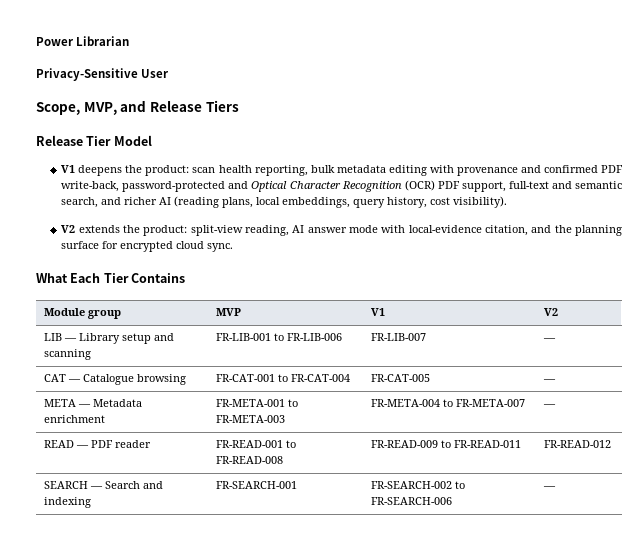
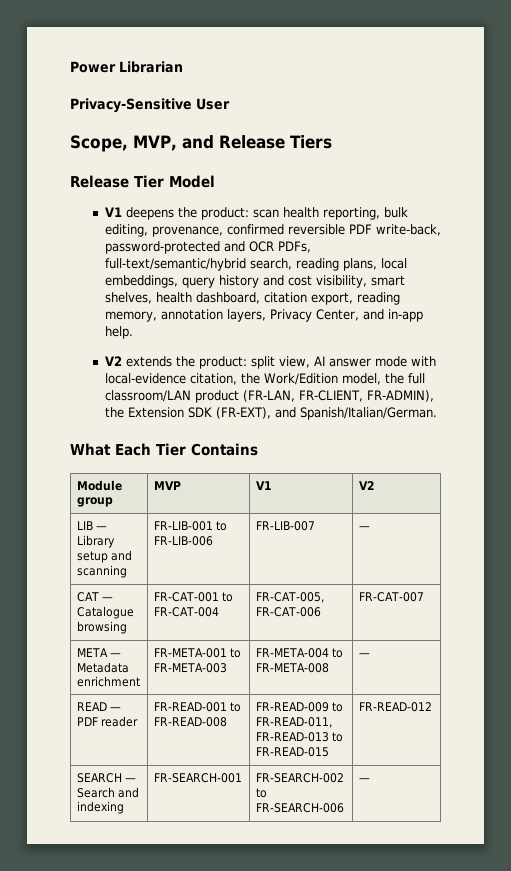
- V1 deepens the product: scan health reporting, bulk metadata editing with provenance and confirmed PDF write-back, password-protected and Optical Character Recognition (OCR) PDF support, full-text and semantic search, and richer AI (reading plans, local embeddings, query history, cost visibility).
+ V1 deepens the product: scan health reporting, bulk editing, provenance, confirmed reversible PDF write-back, password-protected and OCR PDFs, full-text/semantic/hybrid search, reading plans, local embeddings, query history and cost visibility, smart shelves, health dashboard, citation export, reading memory, annotation layers, Privacy Center, and in-app help.
- V2 extends the product: split-view reading, AI answer mode with local-evidence citation, and the planning surface for encrypted cloud sync.
+ V2 extends the product: split view, AI answer mode with local-evidence citation, the Work/Edition model, the full classroom/LAN product (FR-LAN, FR-CLIENT, FR-ADMIN), the Extension SDK (FR-EXT), and Spanish/Italian/German.
- CAT — Catalogue browsing | FR-CAT-001 to FR-CAT-004 | FR-CAT-005 | —
+ CAT — Catalogue browsing | FR-CAT-001 to FR-CAT-004 | FR-CAT-005, FR-CAT-006 | FR-CAT-007
- META — Metadata enrichment | FR-META-001 to FR-META-003 | FR-META-004 to FR-META-007 | —
+ META — Metadata enrichment | FR-META-001 to FR-META-003 | FR-META-004 to FR-META-008 | —
- READ — PDF reader | FR-READ-001 to FR-READ-008 | FR-READ-009 to FR-READ-011 | FR-READ-012
+ READ — PDF reader | FR-READ-001 to FR-READ-008 | FR-READ-009 to FR-READ-011, FR-READ-013 to FR-READ-015 | FR-READ-012

